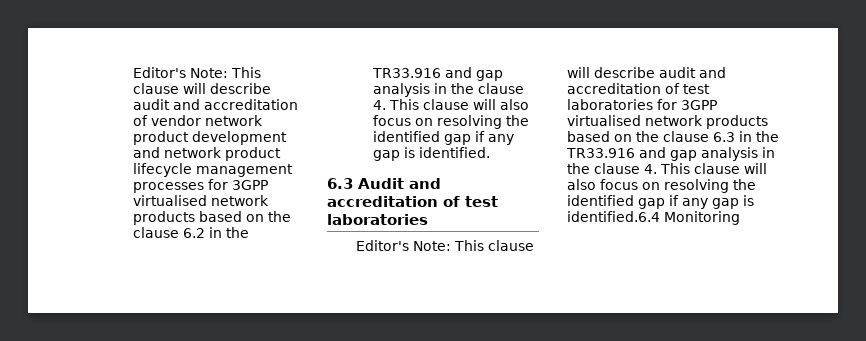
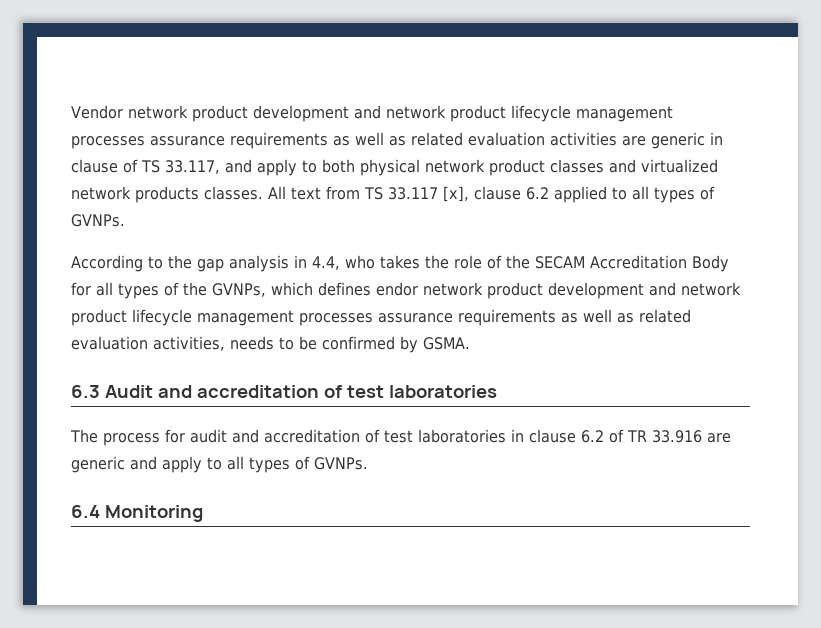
- Editor's Note: This clause will describe audit and accreditation of vendor network product development and network product lifecycle management processes for 3GPP virtualised network products based on the clause 6.2 in the TR33.916 and gap analysis in the clause 4. This clause will also focus on resolving the identified gap if any gap is identified.
+ Vendor network product development and network product lifecycle management processes assurance requirements as well as related evaluation activities are generic in clause of TS 33.117, and apply to both physical network product classes and virtualized network products classes. All text from TS 33.117 [x], clause 6.2 applied to all types of GVNPs.
+ According to the gap analysis in 4.4, who takes the role of the SECAM Accreditation Body for all types of the GVNPs, which defines endor network product development and network product lifecycle management processes assurance requirements as well as related evaluation activities, needs to be confirmed by GSMA.
- Editor's Note: This clause will describe audit and accreditation of test laboratories for 3GPP virtualised network products based on the clause 6.3 in the TR33.916 and gap analysis in the clause 4. This clause will also focus on resolving the identified gap if any gap is identified.6.4 Monitoring
+ The process for audit and accreditation of test laboratories in clause 6.2 of TR 33.916 are generic and apply to all types of GVNPs.
+ 6.4 Monitoring

